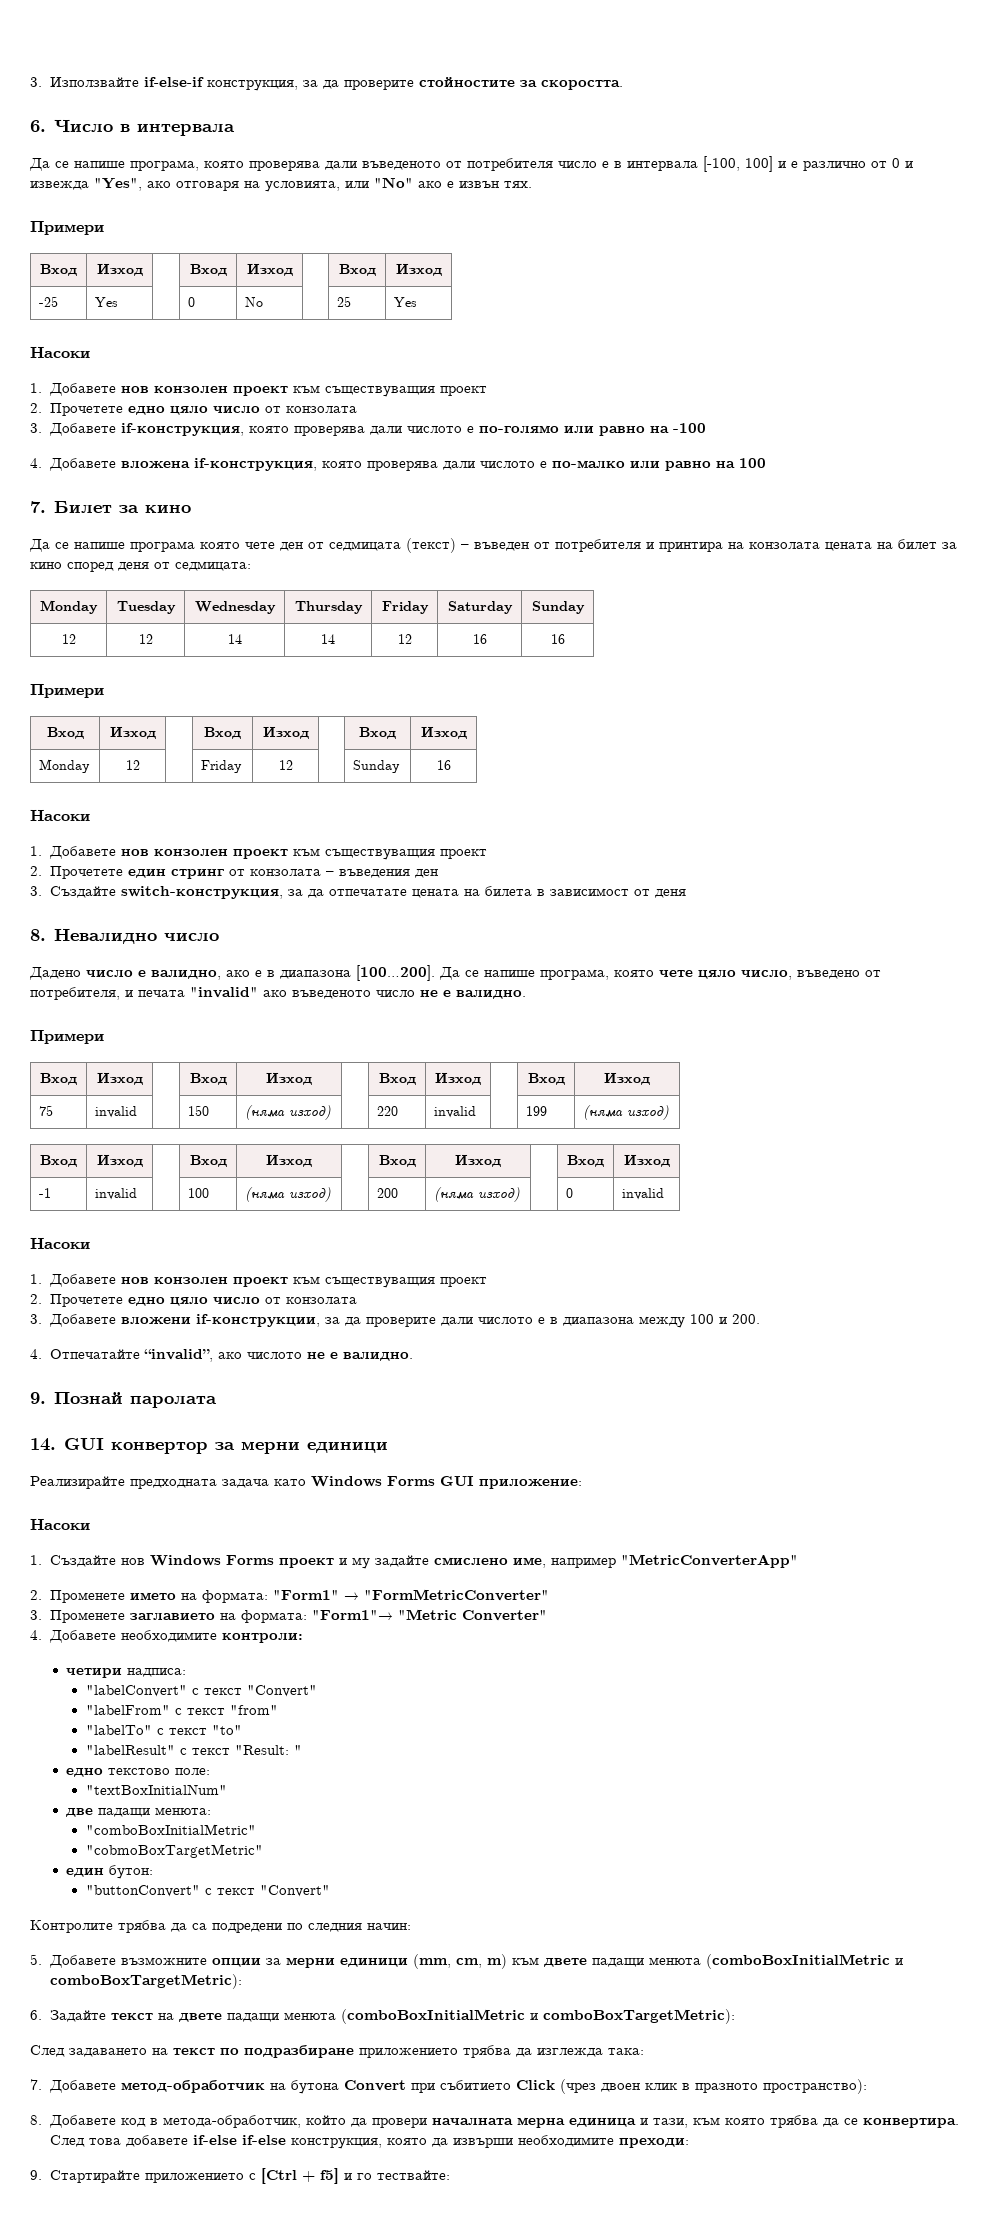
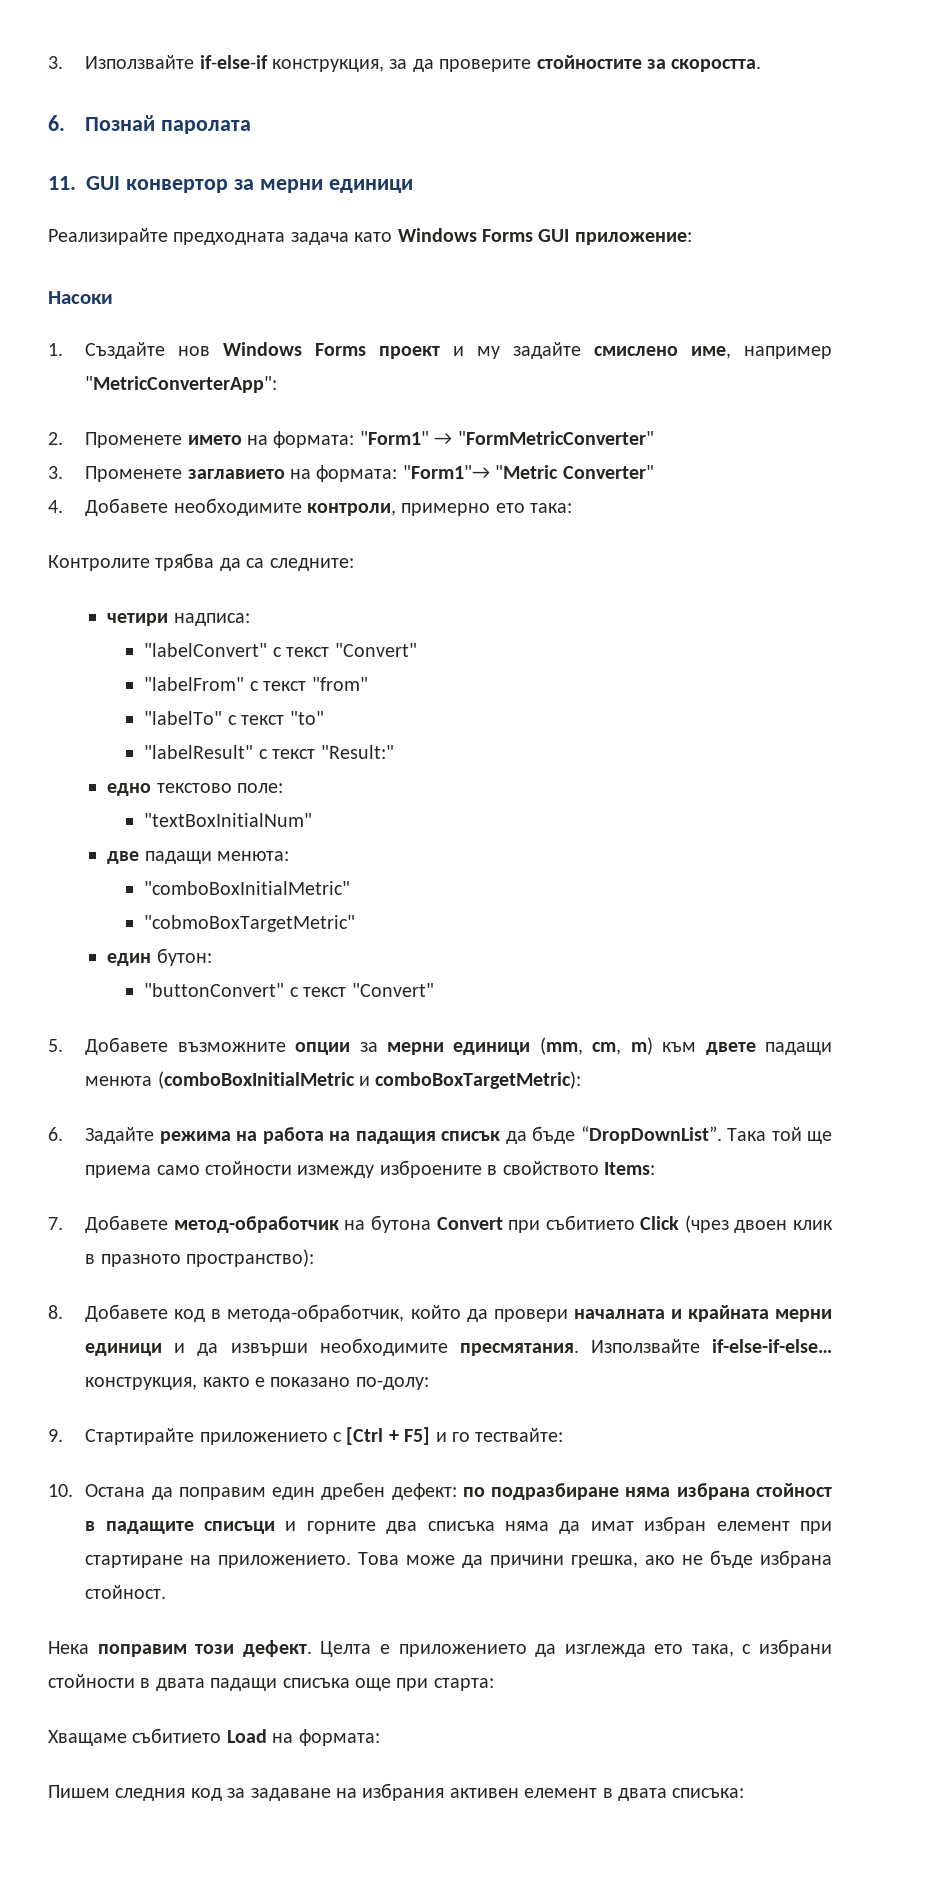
- 6. Число в интервала
- Да се напише програма, която проверява дали въведеното от потребителя число е в интервала [-100, 100] и е различно от 0 и извежда "Yes", ако отговаря на условията, или "No" ако е извън тях.
- Примери
- Вход | Изход | | Вход | Изход | | Вход | Изход
- -25 | Yes | | 0 | No | | 25 | Yes
- Насоки
- 1. Добавете нов конзолен проект към съществуващия проект
- 2. Прочетете едно цяло число от конзолата
- 3. Добавете if-конструкция, която проверява дали числото е по-голямо или равно на -100
- 4. Добавете вложена if-конструкция, която проверява дали числото е по-малко или равно на 100
- 7. Билет за кино
- Да се напише програма която чете ден от седмицата (текст) – въведен от потребителя и принтира на конзолата цената на билет за кино според деня от седмицата:
- Monday | Tuesday | Wednesday | Thursday | Friday | Saturday | Sunday
- 12 | 12 | 14 | 14 | 12 | 16 | 16
- Примери
- Вход | Изход | | Вход | Изход | | Вход | Изход
- Monday | 12 | | Friday | 12 | | Sunday | 16
- Насоки
- 1. Добавете нов конзолен проект към съществуващия проект
- 2. Прочетете един стринг от конзолата – въведения ден
- 3. Създайте switch-конструкция, за да отпечатате цената на билета в зависимост от деня
- 8. Невалидно число
- Дадено число е валидно, ако е в диапазона [100…200]. Да се напише програма, която чете цяло число, въведено от потребителя, и печата "invalid" ако въведеното число не е валидно.
- Примери
- Вход | Изход | | Вход | Изход | | Вход | Изход | | Вход | Изход
- 75 | invalid | | 150 | (няма изход) | | 220 | invalid | | 199 | (няма изход)
- Вход | Изход | | Вход | Изход | | Вход | Изход | | Вход | Изход
- -1 | invalid | | 100 | (няма изход) | | 200 | (няма изход) | | 0 | invalid
- Насоки
- 1. Добавете нов конзолен проект към съществуващия проект
- 2. Прочетете едно цяло число от конзолата
- 3. Добавете вложени if-конструкции, за да проверите дали числото е в диапазона между 100 и 200.
- 4. Отпечатайте “invalid”, ако числото не е валидно.
- 9. Познай паролата
+ 6. Познай паролата
- 14. GUI конвертор за мерни единици
+ 11. GUI конвертор за мерни единици
- 1. Създайте нов Windows Forms проект и му задайте смислено име, например "MetricConverterApp"
+ 1. Създайте нов Windows Forms проект и му задайте смислено име, например "MetricConverterApp":
- 4. Добавете необходимите контроли:
+ 4. Добавете необходимите контроли, примерно ето така:
+ Контролите трябва да са следните:
- "labelResult" с текст "Result: "
+ "labelResult" с текст "Result:"
- Контролите трябва да са подредени по следния начин:
- 6. Задайте текст на двете падащи менюта (comboBoxInitialMetric и comboBoxTargetMetric):
- След задаването на текст по подразбиране приложението трябва да изглежда така:
+ 6. Задайте режима на работа на падащия списък да бъде “DropDownList”. Така той ще приема само стойности измежду изброените в свойството Items:
- 8. Добавете код в метода-обработчик, който да провери началната мерна единица и тази, към която трябва да се конвертира. След това добавете if-else if-else конструкция, която да извърши необходимите преходи:
+ 8. Добавете код в метода-обработчик, който да провери началната и крайната мерни единици и да извърши необходимите пресмятания. Използвайте if-else-if-else… конструкция, както е показано по-долу:
- 9. Стартирайте приложението с [Ctrl + f5] и го тествайте:
+ 9. Стартирайте приложението с [Ctrl + F5] и го тествайте:
+ 10. Остана да поправим един дребен дефект: по подразбиране няма избрана стойност в падащите списъци и горните два списъка няма да имат избран елемент при стартиране на приложението. Това може да причини грешка, ако не бъде избрана стойност.
+ Нека поправим този дефект. Целта е приложението да изглежда ето така, с избрани стойности в двата падащи списъка още при старта:
+ Хващаме събитието Load на формата:
+ Пишем следния код за задаване на избрания активен елемент в двата списъка:

